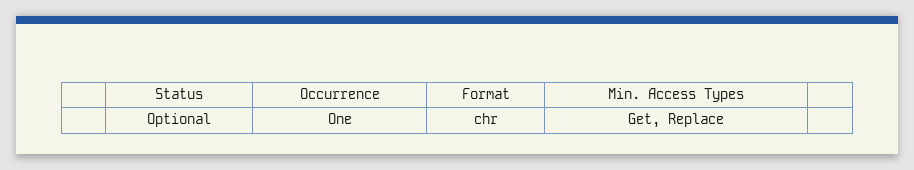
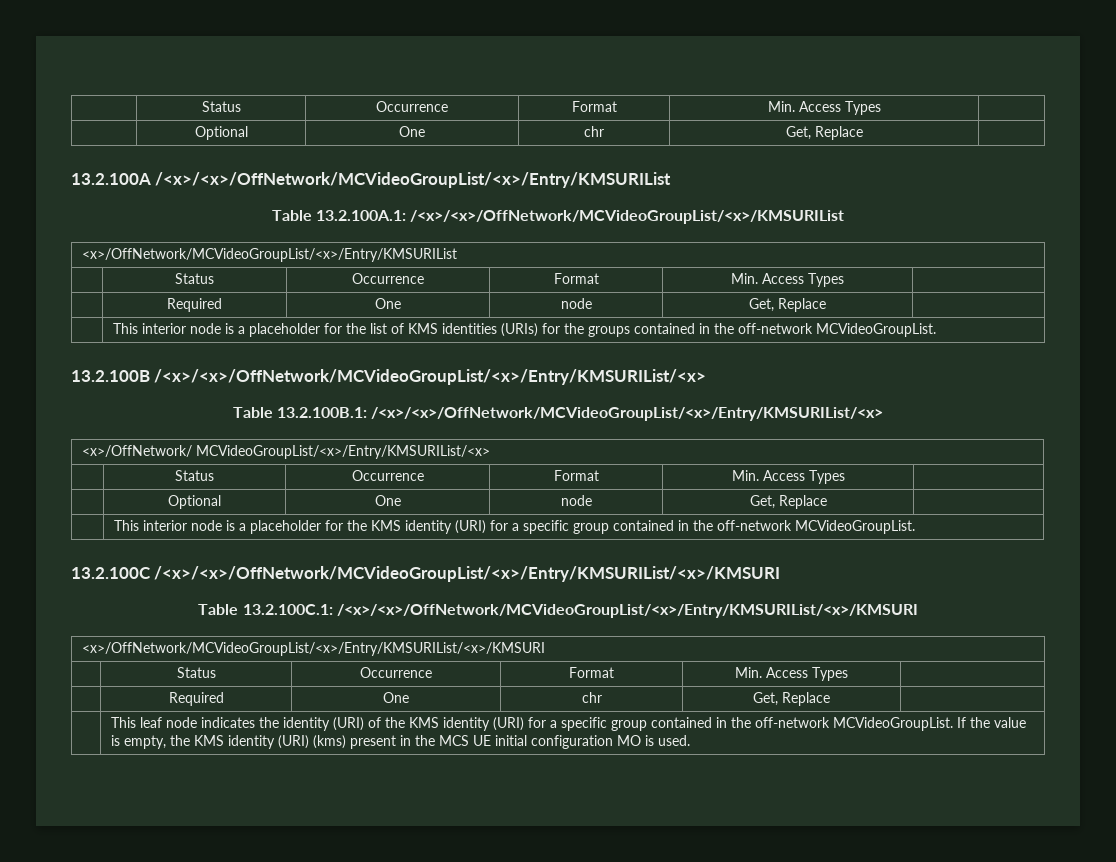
+ 13.2.100A /<x>/<x>/OffNetwork/MCVideoGroupList/<x>/Entry/KMSURIList
+ Table 13.2.100A.1: /<x>/<x>/OffNetwork/MCVideoGroupList/<x>/KMSURIList
+ <x>/OffNetwork/MCVideoGroupList/<x>/Entry/KMSURIList
+ | Status | Occurrence | Format | Min. Access Types |
+ | Required | One | node | Get, Replace |
+ | This interior node is a placeholder for the list of KMS identities (URIs) for the groups contained in the off-network MCVideoGroupList.
+ 13.2.100B /<x>/<x>/OffNetwork/MCVideoGroupList/<x>/Entry/KMSURIList/<x>
+ Table 13.2.100B.1: /<x>/<x>/OffNetwork/MCVideoGroupList/<x>/Entry/KMSURIList/<x>
+ <x>/OffNetwork/ MCVideoGroupList/<x>/Entry/KMSURIList/<x>
+ | Status | Occurrence | Format | Min. Access Types |
+ | Optional | One | node | Get, Replace |
+ | This interior node is a placeholder for the KMS identity (URI) for a specific group contained in the off-network MCVideoGroupList.
+ 13.2.100C /<x>/<x>/OffNetwork/MCVideoGroupList/<x>/Entry/KMSURIList/<x>/KMSURI
+ Table 13.2.100C.1: /<x>/<x>/OffNetwork/MCVideoGroupList/<x>/Entry/KMSURIList/<x>/KMSURI
+ <x>/OffNetwork/MCVideoGroupList/<x>/Entry/KMSURIList/<x>/KMSURI
+ | Status | Occurrence | Format | Min. Access Types |
+ | Required | One | chr | Get, Replace |
+ | This leaf node indicates the identity (URI) of the KMS identity (URI) for a specific group contained in the off-network MCVideoGroupList. If the value is empty, the KMS identity (URI) (kms) present in the MCS UE initial configuration MO is used.

